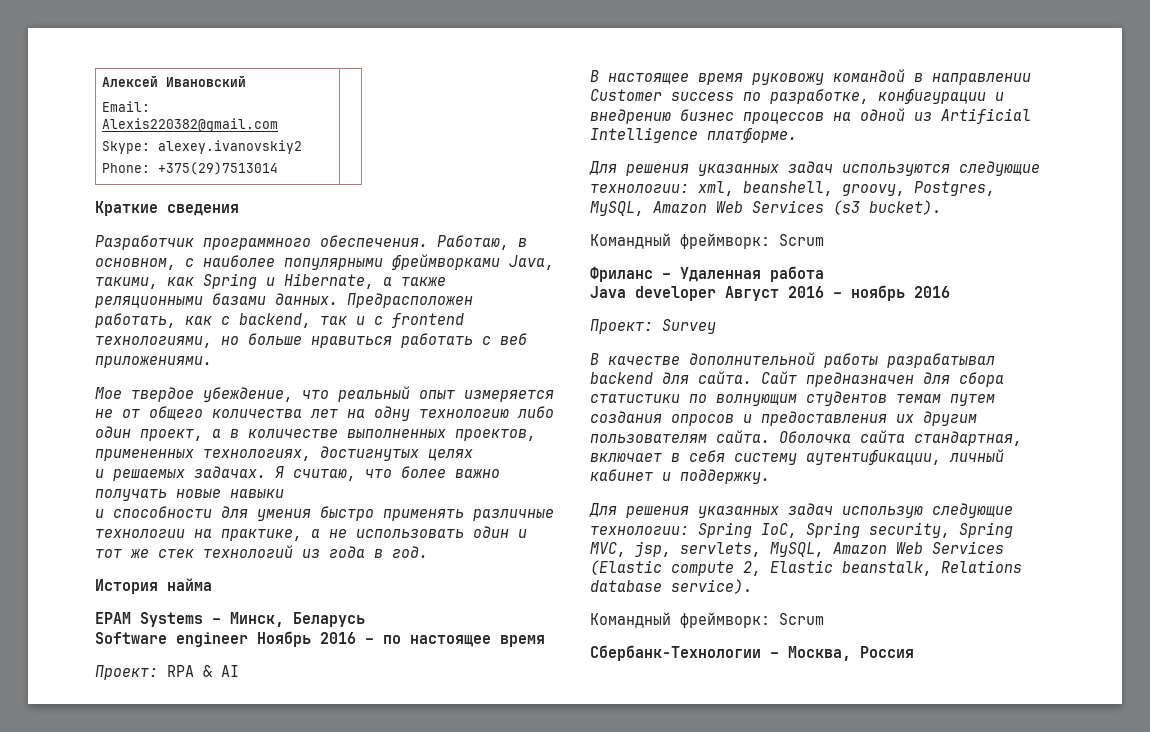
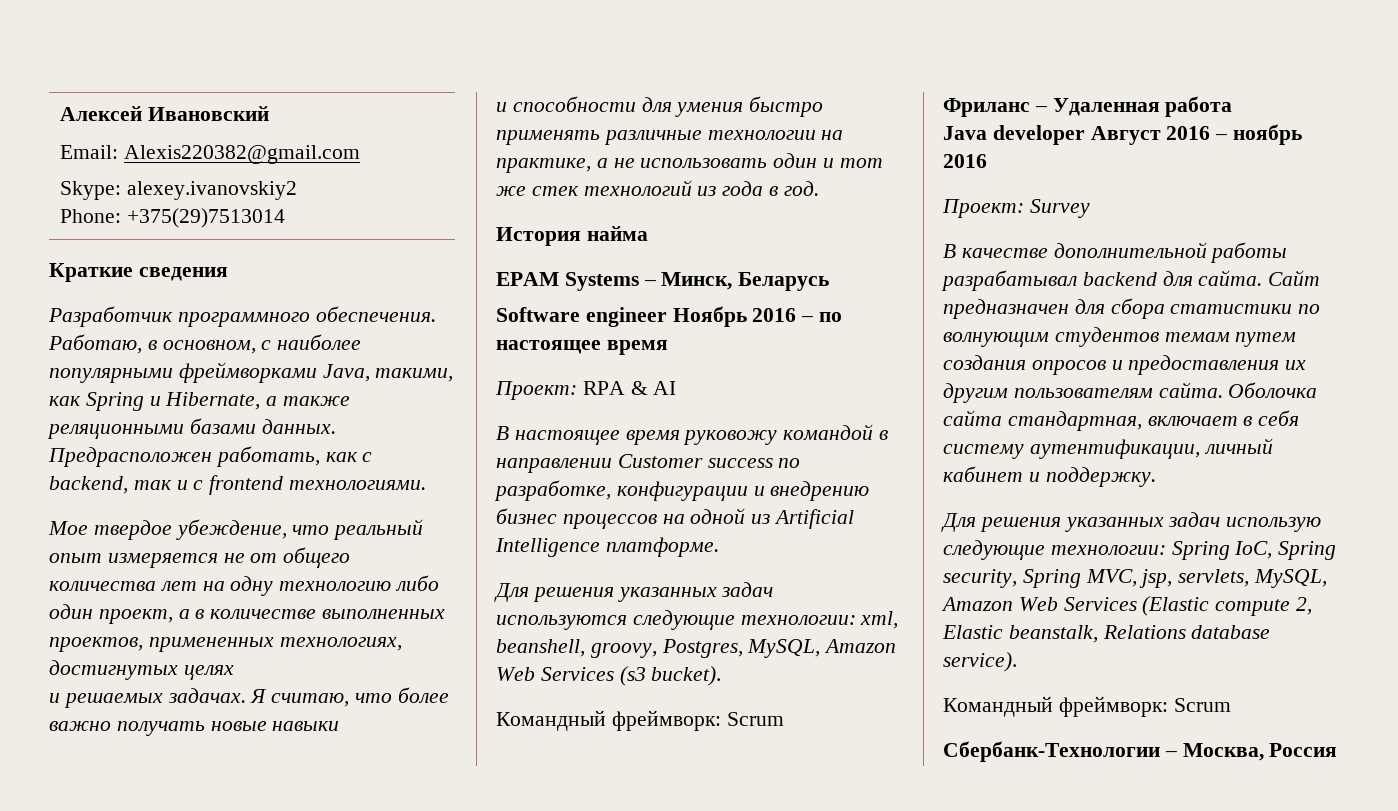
- Предрасположен работать, как с backend, так и с frontend технологиями, но больше нравиться работать с веб приложениями.
+ Предрасположен работать, как с backend, так и с frontend технологиями.

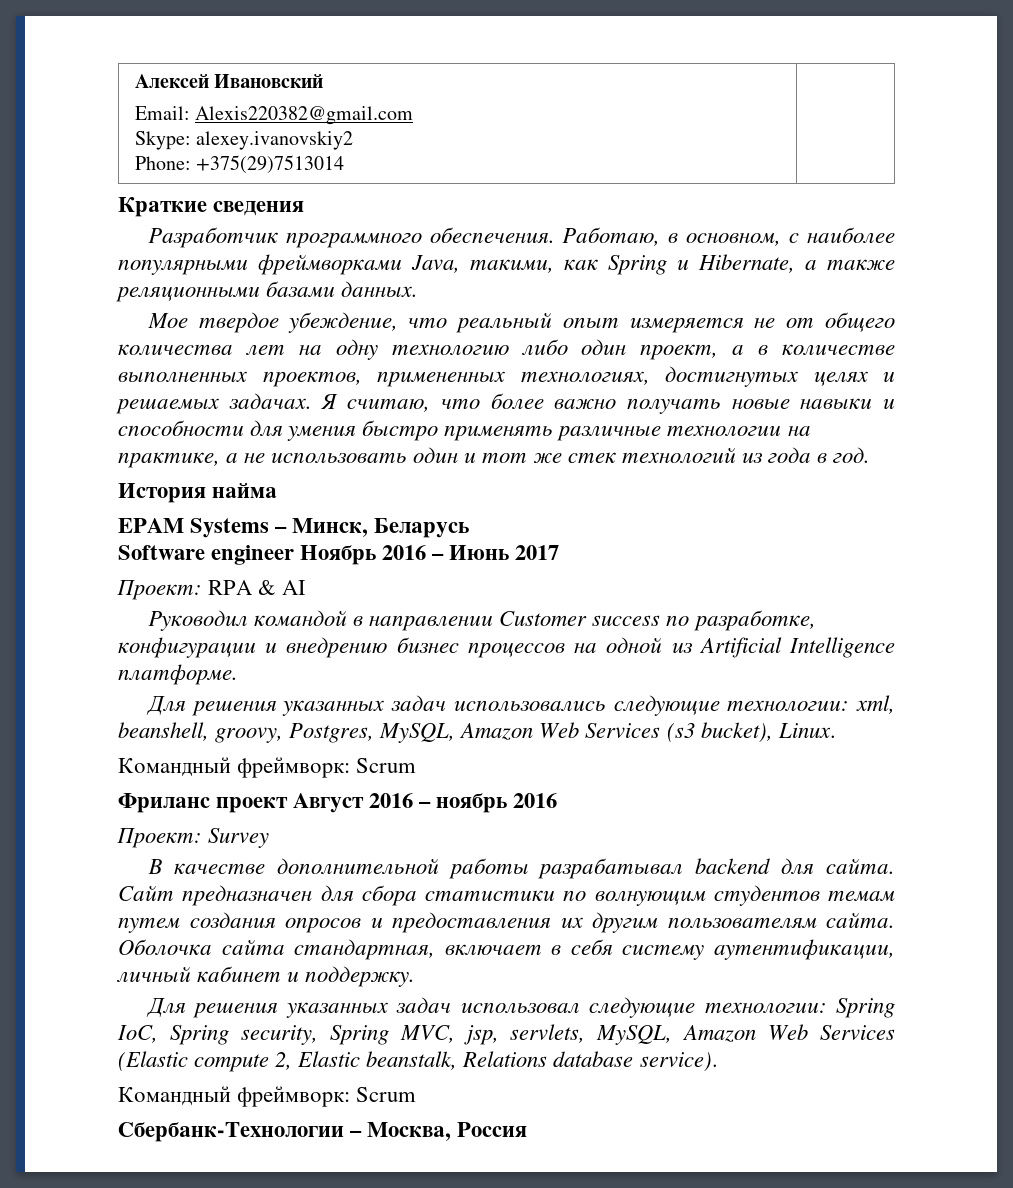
- Предрасположен работать, как с backend, так и с frontend технологиями.
- Мое твердое убеждение, что реальный опыт измеряется не от общего количества лет на одну технологию либо один проект, а в количестве выполненных проектов, примененных технологиях, достигнутых целях
- и решаемых задачах.
+ Мое твердое убеждение, что реальный опыт измеряется не от общего количества лет на одну технологию либо один проект, а в количестве выполненных проектов, примененных технологиях, достигнутых целях и решаемых задачах.
- Я считаю, что более важно получать новые навыки
- и способности для умения быстро применять различные технологии на практике, а не использовать один и тот же стек технологий из года в год.
+ Я считаю, что более важно получать новые навыки и способности для умения быстро применять различные технологии на практике, а не использовать один и тот же стек технологий из года в год.
- Software engineer Ноябрь 2016 – по настоящее время
+ Software engineer Ноябрь 2016 – Июнь 2017
- В настоящее время руковожу командой в направлении Customer success по разработке, конфигурации и внедрению бизнес процессов на одной из Artificial Intelligence платформе.
+ Руководил командой в направлении Customer success по разработке, конфигурации и внедрению бизнес процессов на одной из Artificial Intelligence платформе.
- Для решения указанных задач используются следующие технологии: xml, beanshell, groovy, Postgres, MySQL, Amazon Web Services (s3 bucket).
+ Для решения указанных задач использовались следующие технологии: xml, beanshell, groovy, Postgres, MySQL, Amazon Web Services (s3 bucket), Linux.
- Фриланс – Удаленная работа
- Java developer Август 2016 – ноябрь 2016
+ Фриланс проект Август 2016 – ноябрь 2016
- Для решения указанных задач использую следующие технологии: Spring IoC, Spring security, Spring MVC, jsp, servlets, MySQL, Amazon Web Services (Elastic compute 2, Elastic beanstalk, Relations database service).
+ Для решения указанных задач использовал следующие технологии: Spring IoC, Spring security, Spring MVC, jsp, servlets, MySQL, Amazon Web Services (Elastic compute 2, Elastic beanstalk, Relations database service).

